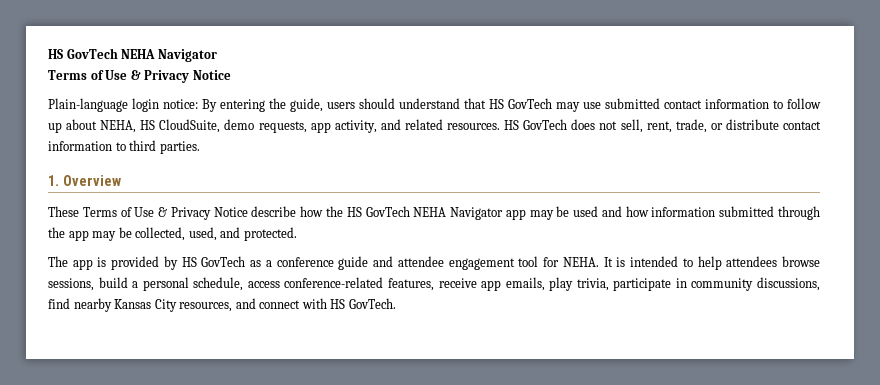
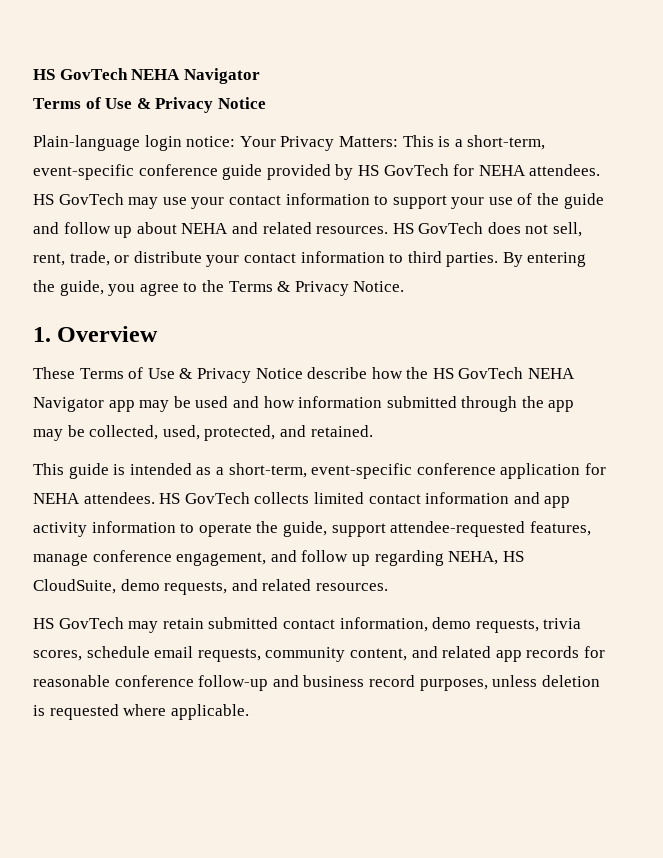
- Plain-language login notice: By entering the guide, users should understand that HS GovTech may use submitted contact information to follow up about NEHA, HS CloudSuite, demo requests, app activity, and related resources.
+ Plain-language login notice: Your Privacy Matters: This is a short-term, event-specific conference guide provided by HS GovTech for NEHA attendees. HS GovTech may use your contact information to support your use of the guide and follow up about NEHA and related resources.
- HS GovTech does not sell, rent, trade, or distribute contact information to third parties.
+ HS GovTech does not sell, rent, trade, or distribute your contact information to third parties. By entering the guide, you agree to the Terms & Privacy Notice.
- These Terms of Use & Privacy Notice describe how the HS GovTech NEHA Navigator app may be used and how information submitted through the app may be collected, used, and protected.
- The app is provided by HS GovTech as a conference guide and attendee engagement tool for NEHA. It is intended to help attendees browse sessions, build a personal schedule, access conference-related features, receive app emails, play trivia, participate in community discussions, find nearby Kansas City resources, and connect with HS GovTech.
+ These Terms of Use & Privacy Notice describe how the HS GovTech NEHA Navigator app may be used and how information submitted through the app may be collected, used, protected, and retained.
+ This guide is intended as a short-term, event-specific conference application for NEHA attendees. HS GovTech collects limited contact information and app activity information to operate the guide, support attendee-requested features, manage conference engagement, and follow up regarding NEHA, HS CloudSuite, demo requests, and related resources.
+ HS GovTech may retain submitted contact information, demo requests, trivia scores, schedule email requests, community content, and related app records for reasonable conference follow-up and business record purposes, unless deletion is requested where applicable.

